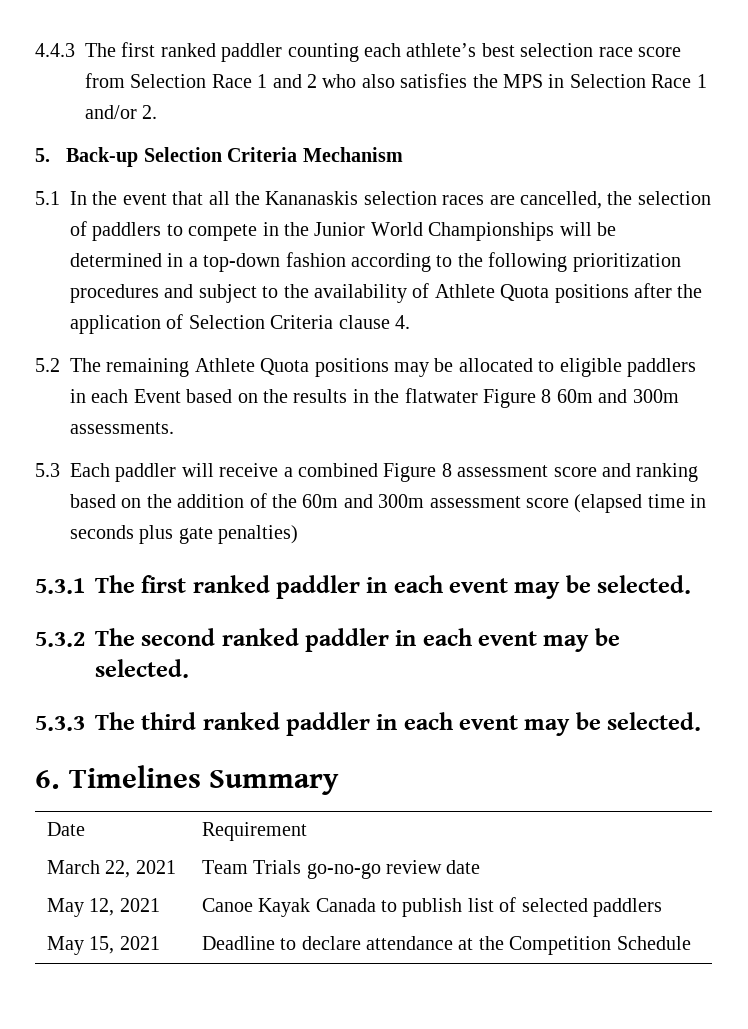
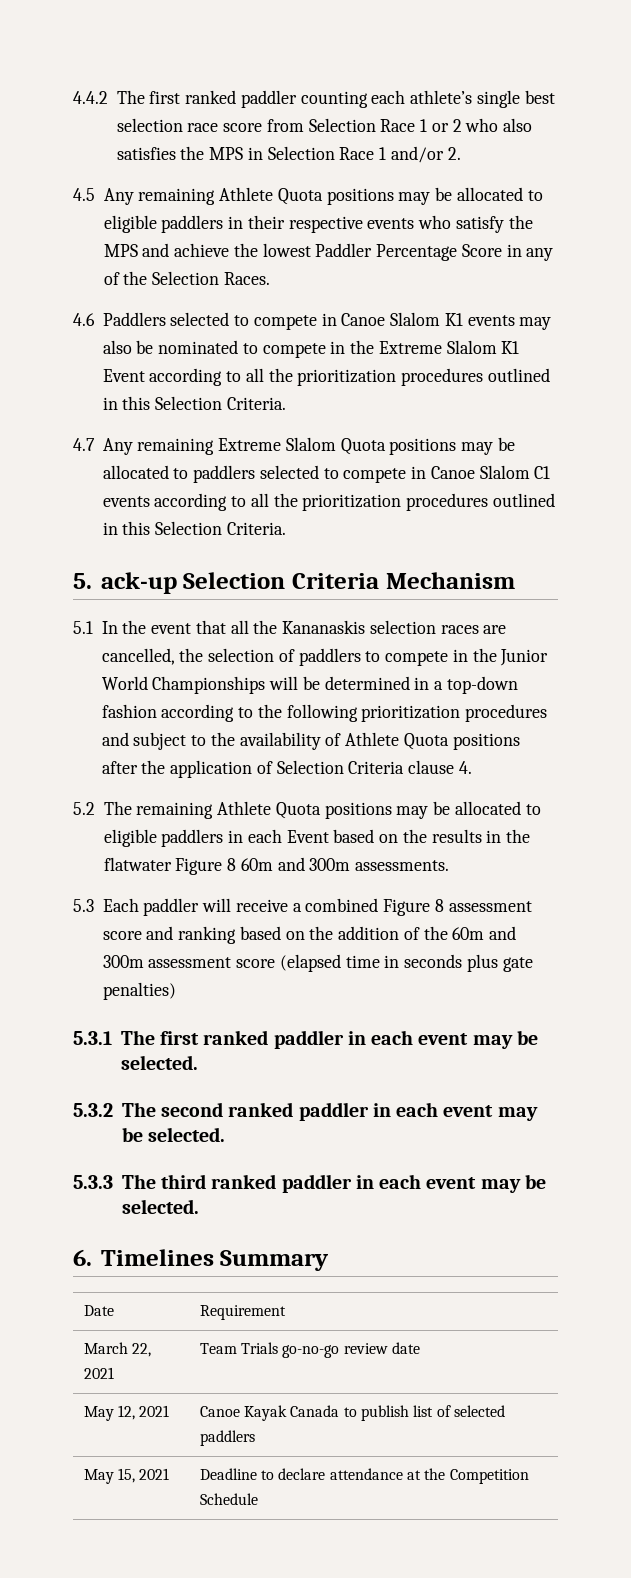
- 4.4.3 The first ranked paddler counting each athlete’s best selection race score from Selection Race 1 and 2 who also satisfies the MPS in Selection Race 1 and/or 2.
+ 4.4.2 The first ranked paddler counting each athlete’s single best selection race score from Selection Race 1 or 2 who also satisfies the MPS in Selection Race 1 and/or 2.
- 5. Back-up Selection Criteria Mechanism
+ 4.5 Any remaining Athlete Quota positions may be allocated to eligible paddlers in their respective events who satisfy the MPS and achieve the lowest Paddler Percentage Score in any of the Selection Races.
+ 4.6 Paddlers selected to compete in Canoe Slalom K1 events may also be nominated to compete in the Extreme Slalom K1 Event according to all the prioritization procedures outlined in this Selection Criteria.
+ 4.7 Any remaining Extreme Slalom Quota positions may be allocated to paddlers selected to compete in Canoe Slalom C1 events according to all the prioritization procedures outlined in this Selection Criteria.
+ 5. ack-up Selection Criteria Mechanism

